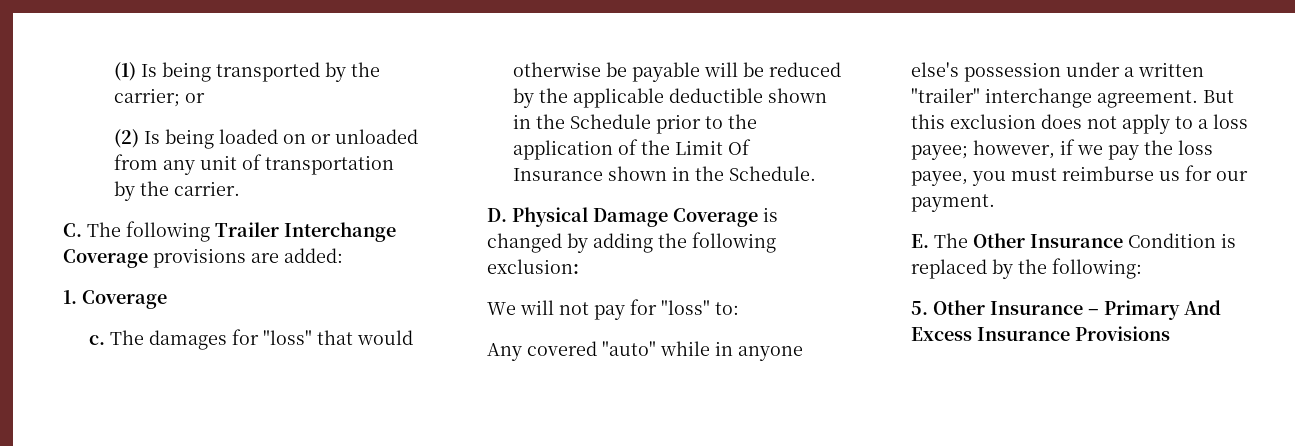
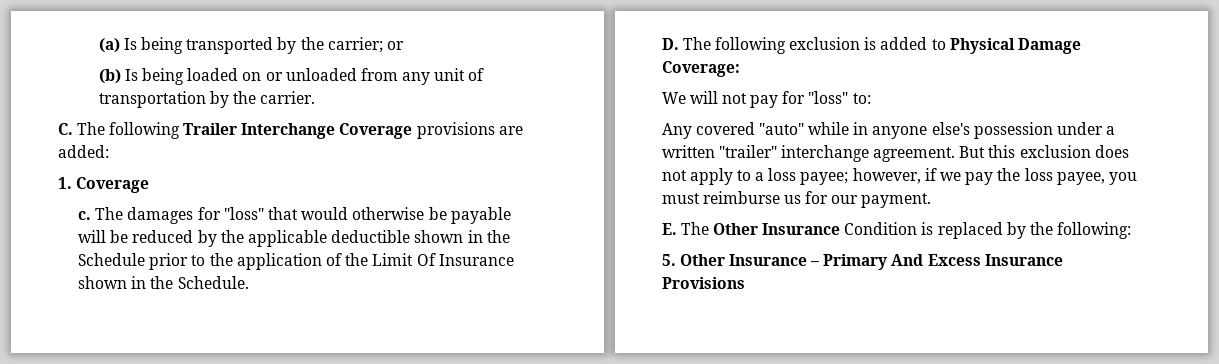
- (1) Is being transported by the carrier; or
+ (a) Is being transported by the carrier; or
- (2) Is being loaded on or unloaded from any unit of transportation by the carrier.
+ (b) Is being loaded on or unloaded from any unit of transportation by the carrier.
- D. Physical Damage Coverage is changed by adding the following exclusion:
+ D. The following exclusion is added to Physical Damage Coverage:

